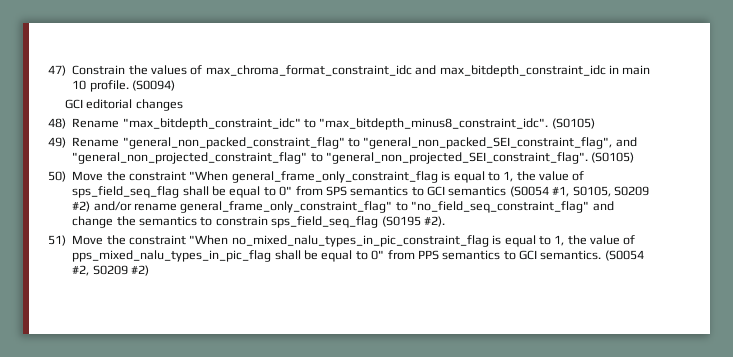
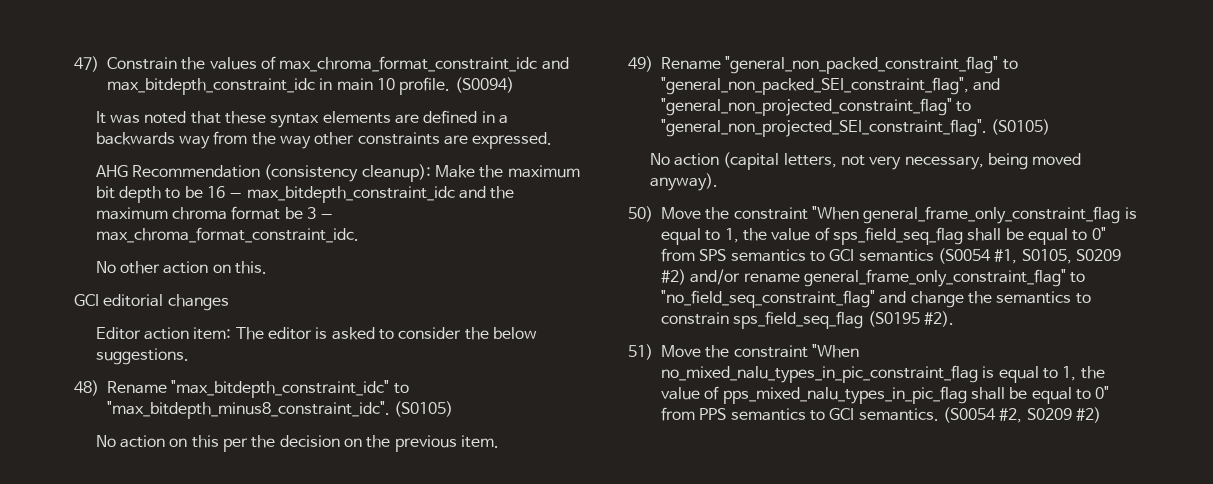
+ It was noted that these syntax elements are defined in a backwards way from the way other constraints are expressed.
+ AHG Recommendation (consistency cleanup): Make the maximum bit depth to be 16 − max_bitdepth_constraint_idc and the maximum chroma format be 3 − max_chroma_format_constraint_idc.
+ No other action on this.
  GCI editorial changes
+ Editor action item: The editor is asked to consider the below suggestions.
+ No action on this per the decision on the previous item.
+ No action (capital letters, not very necessary, being moved anyway).

